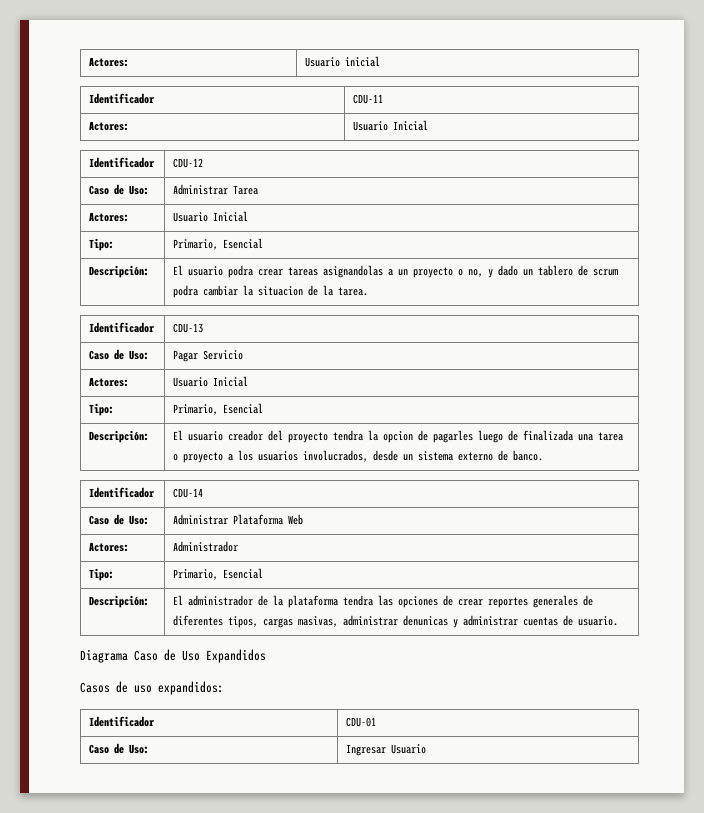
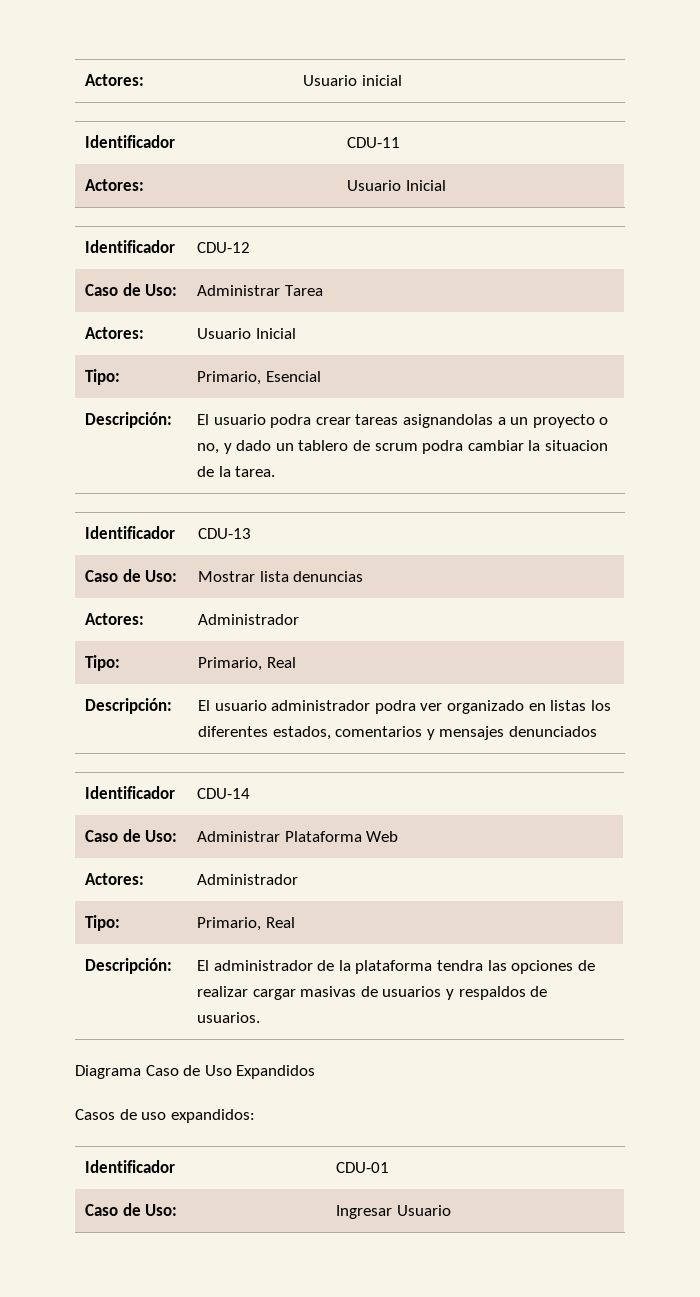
- Caso de Uso: | Pagar Servicio
- Actores: | Usuario Inicial
- Tipo: | Primario, Esencial
- Descripción: | El usuario creador del proyecto tendra la opcion de pagarles luego de finalizada una tarea o proyecto a los usuarios involucrados, desde un sistema externo de banco.
+ Caso de Uso: | Mostrar lista denuncias
+ Actores: | Administrador
+ Tipo: | Primario, Real
+ Descripción: | El usuario administrador podra ver organizado en listas los diferentes estados, comentarios y mensajes denunciados
  Caso de Uso: | Administrar Plataforma Web
  Actores: | Administrador
- Tipo: | Primario, Esencial
+ Tipo: | Primario, Real
- Descripción: | El administrador de la plataforma tendra las opciones de crear reportes generales de diferentes tipos, cargas masivas, administrar denunicas y administrar cuentas de usuario.
+ Descripción: | El administrador de la plataforma tendra las opciones de realizar cargar masivas de usuarios y respaldos de usuarios.

